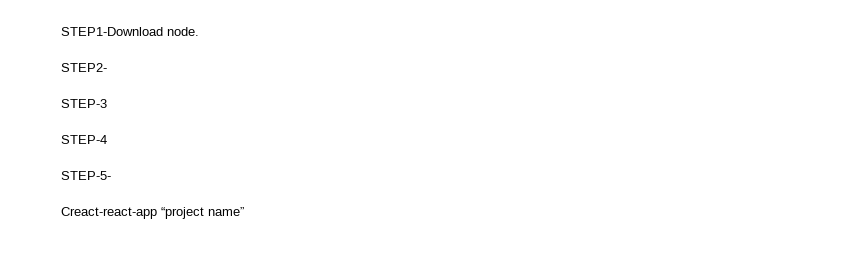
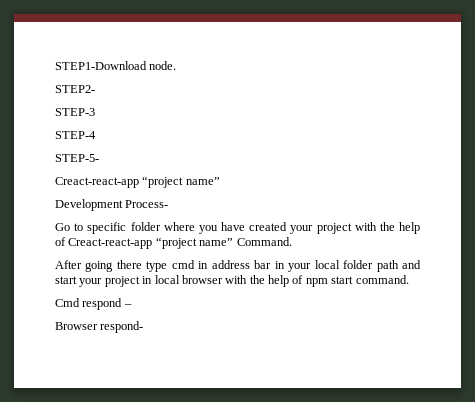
+ Development Process-
+ Go to specific folder where you have created your project with the help of Creact-react-app “project name” Command.
+ After going there type cmd in address bar in your local folder path and start your project in local browser with the help of npm start command.
+ Cmd respond –
+ Browser respond-

